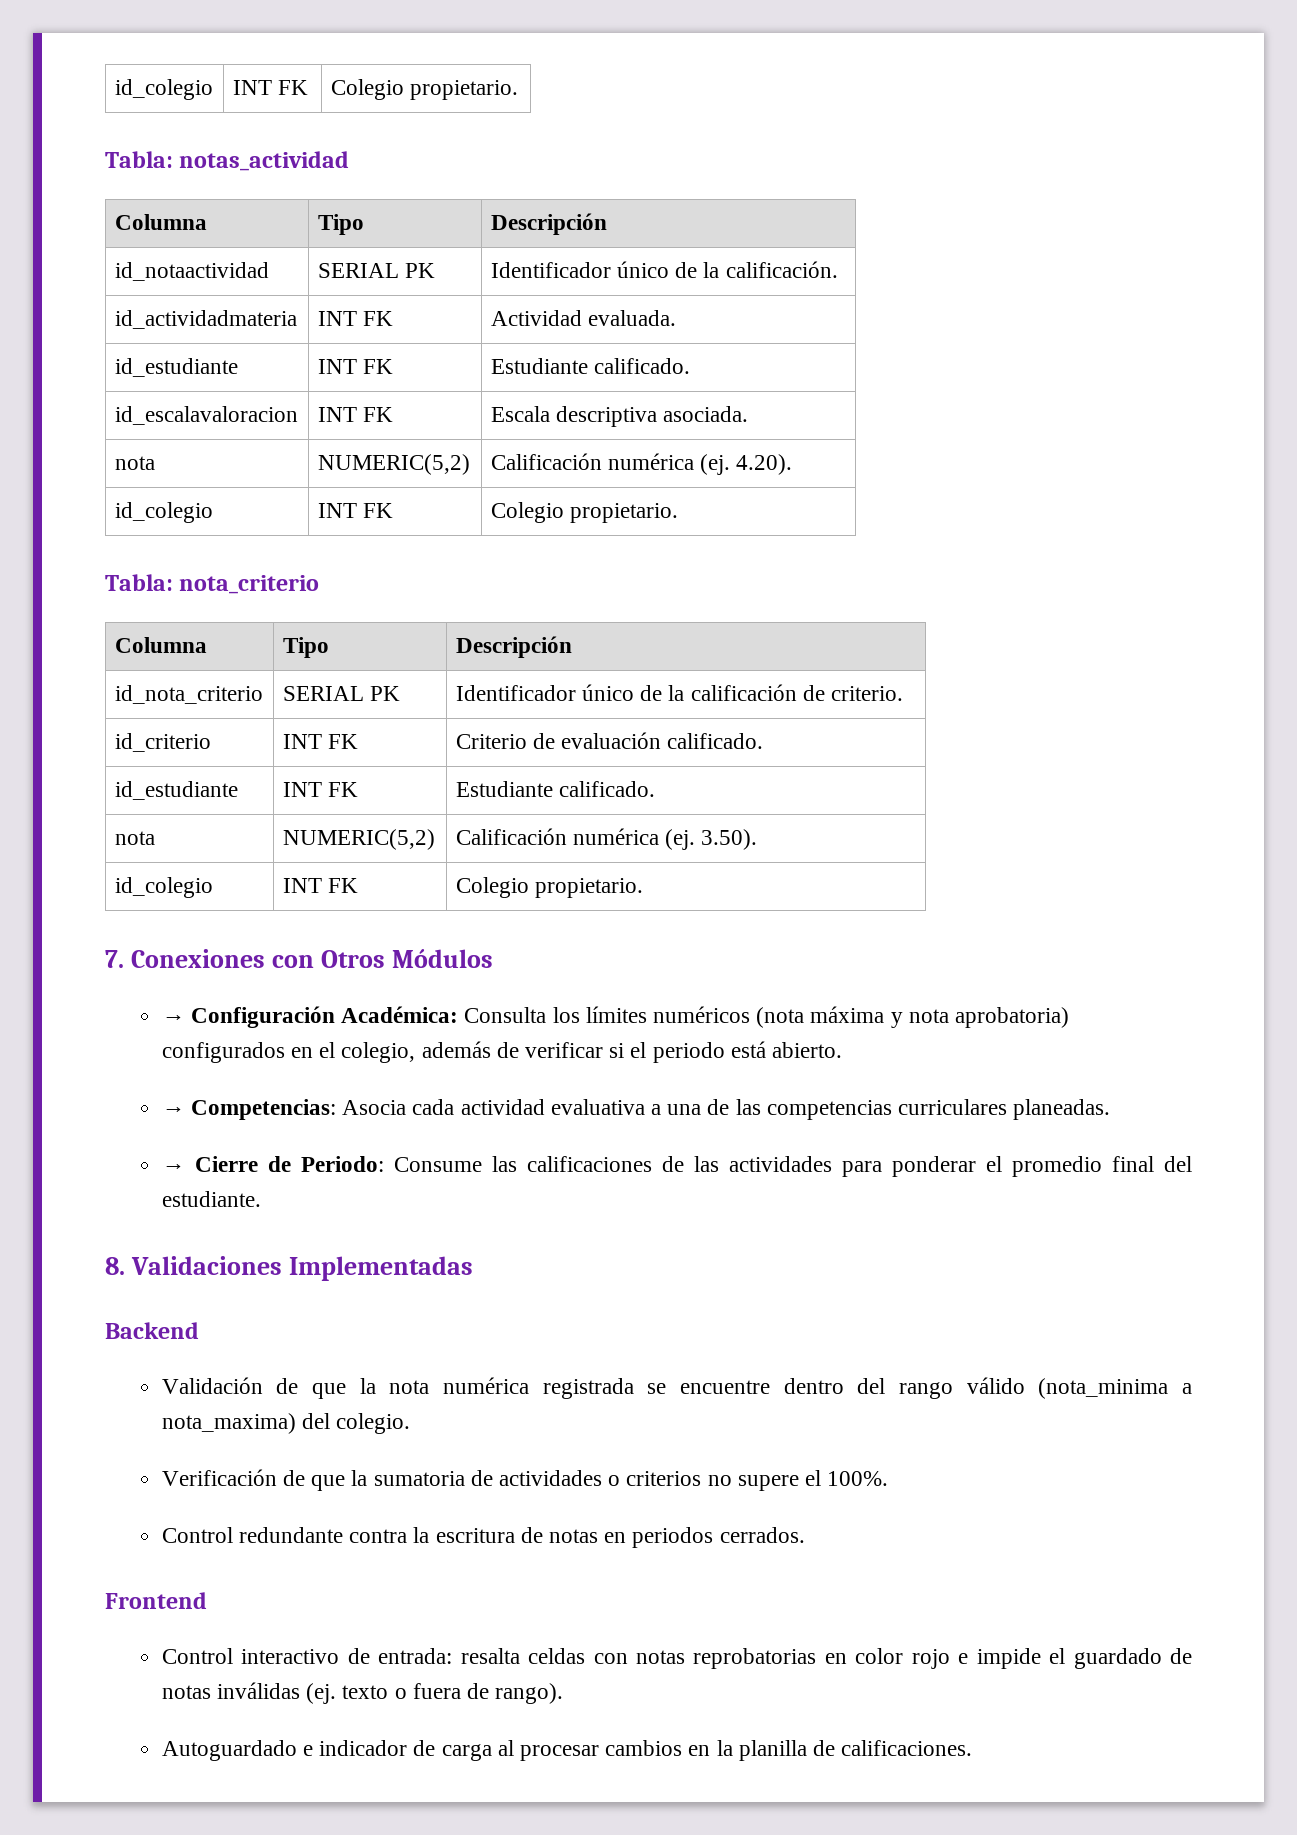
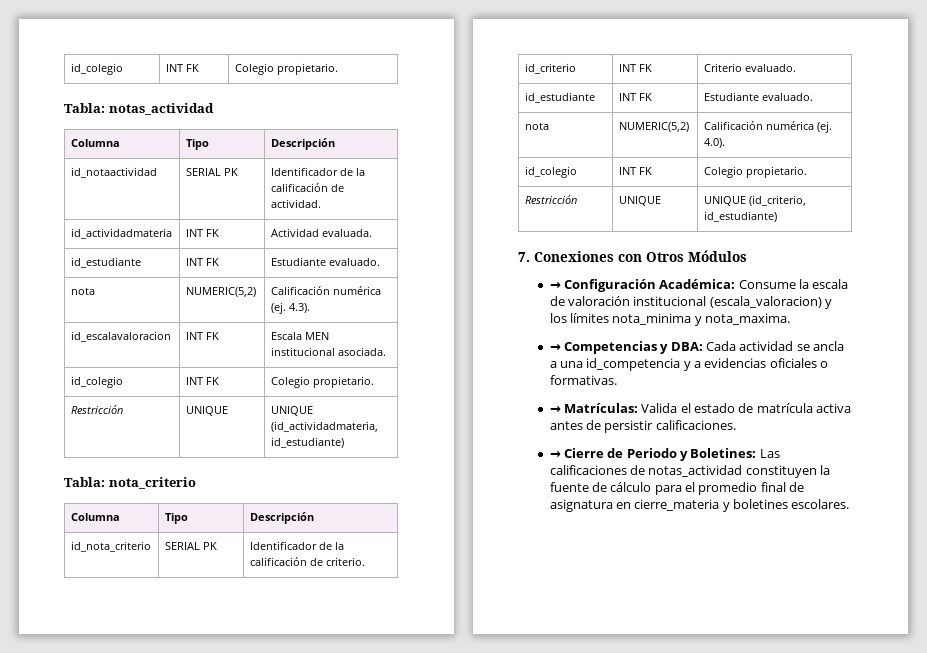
- id_notaactividad | SERIAL PK | Identificador único de la calificación.
+ id_notaactividad | SERIAL PK | Identificador de la calificación de actividad.
  id_actividadmateria | INT FK | Actividad evaluada.
- id_estudiante | INT FK | Estudiante calificado.
- id_escalavaloracion | INT FK | Escala descriptiva asociada.
- nota | NUMERIC(5,2) | Calificación numérica (ej. 4.20).
+ id_estudiante | INT FK | Estudiante evaluado.
+ nota | NUMERIC(5,2) | Calificación numérica (ej. 4.3).
+ id_escalavaloracion | INT FK | Escala MEN institucional asociada.
  id_colegio | INT FK | Colegio propietario.
+ Restricción | UNIQUE | UNIQUE (id_actividadmateria, id_estudiante)
- id_nota_criterio | SERIAL PK | Identificador único de la calificación de criterio.
+ id_nota_criterio | SERIAL PK | Identificador de la calificación de criterio.
- id_criterio | INT FK | Criterio de evaluación calificado.
- id_estudiante | INT FK | Estudiante calificado.
- nota | NUMERIC(5,2) | Calificación numérica (ej. 3.50).
+ id_criterio | INT FK | Criterio evaluado.
+ id_estudiante | INT FK | Estudiante evaluado.
+ nota | NUMERIC(5,2) | Calificación numérica (ej. 4.0).
  id_colegio | INT FK | Colegio propietario.
+ Restricción | UNIQUE | UNIQUE (id_criterio, id_estudiante)
- → Configuración Académica: Consulta los límites numéricos (nota máxima y nota aprobatoria) configurados en el colegio, además de verificar si el periodo está abierto.
- → Competencias: Asocia cada actividad evaluativa a una de las competencias curriculares planeadas.
- → Cierre de Periodo: Consume las calificaciones de las actividades para ponderar el promedio final del estudiante.
- 8. Validaciones Implementadas
- Backend
- Validación de que la nota numérica registrada se encuentre dentro del rango válido (nota_minima a nota_maxima) del colegio.
- Verificación de que la sumatoria de actividades o criterios no supere el 100%.
- Control redundante contra la escritura de notas en periodos cerrados.
- Frontend
- Control interactivo de entrada: resalta celdas con notas reprobatorias en color rojo e impide el guardado de notas inválidas (ej. texto o fuera de rango).
- Autoguardado e indicador de carga al procesar cambios en la planilla de calificaciones.
+ → Configuración Académica: Consume la escala de valoración institucional (escala_valoracion) y los límites nota_minima y nota_maxima.
+ → Competencias y DBA: Cada actividad se ancla a una id_competencia y a evidencias oficiales o formativas.
+ → Matrículas: Valida el estado de matrícula activa antes de persistir calificaciones.
+ → Cierre de Periodo y Boletines: Las calificaciones de notas_actividad constituyen la fuente de cálculo para el promedio final de asignatura en cierre_materia y boletines escolares.

